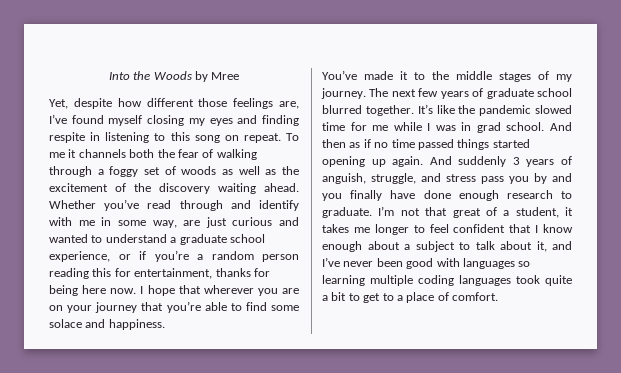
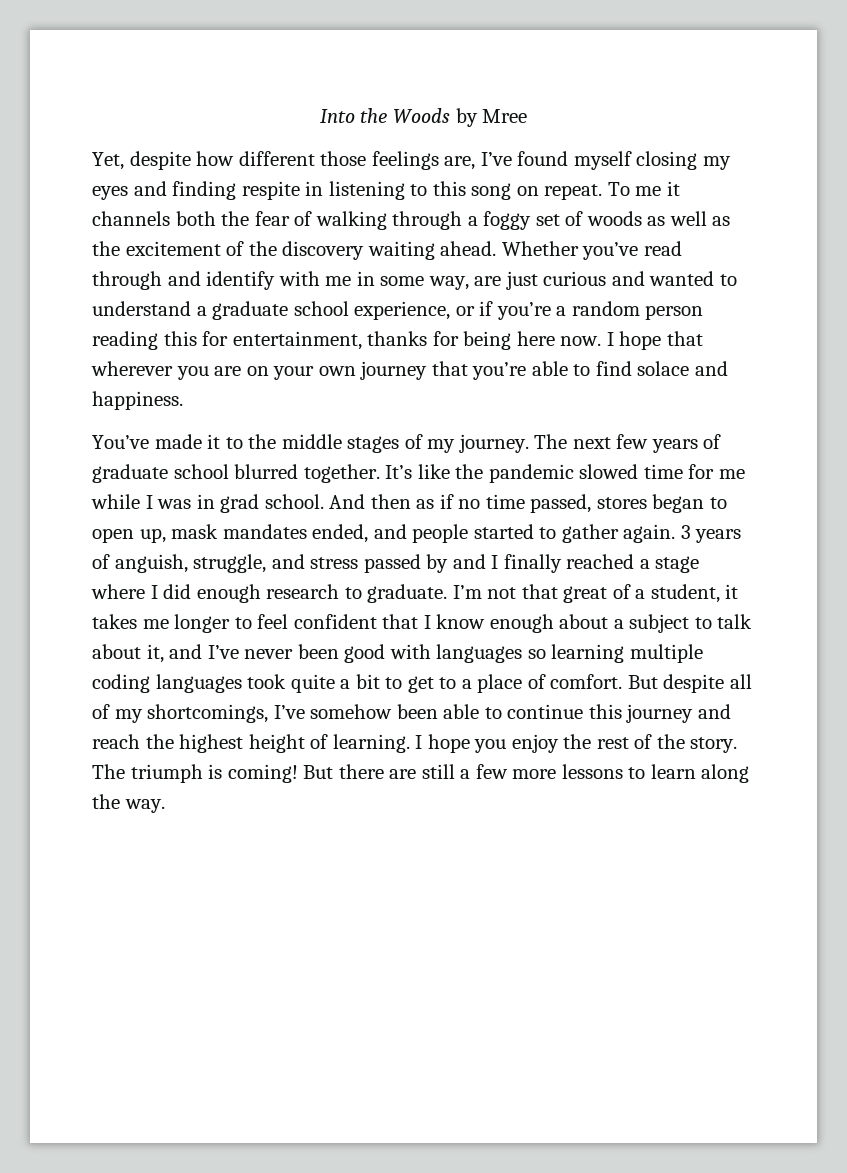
- I hope that wherever you are on your journey that you’re able to find some solace and happiness.
+ I hope that wherever you are on your own journey that you’re able to find solace and happiness.
- And then as if no time passed things started opening up again. And suddenly 3 years of anguish, struggle, and stress pass you by and you finally have done enough research to graduate.
+ And then as if no time passed, stores began to open up, mask mandates ended, and people started to gather again. 3 years of anguish, struggle, and stress passed by and I finally reached a stage where I did enough research to graduate.
+ But despite all of my shortcomings, I’ve somehow been able to continue this journey and reach the highest height of learning. I hope you enjoy the rest of the story. The triumph is coming! But there are still a few more lessons to learn along the way.

